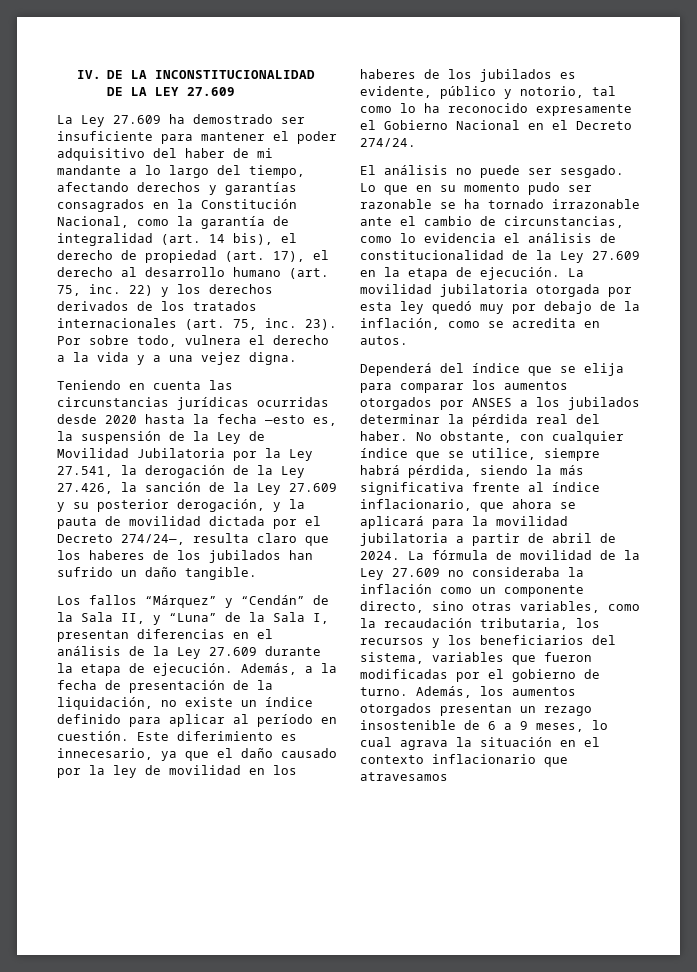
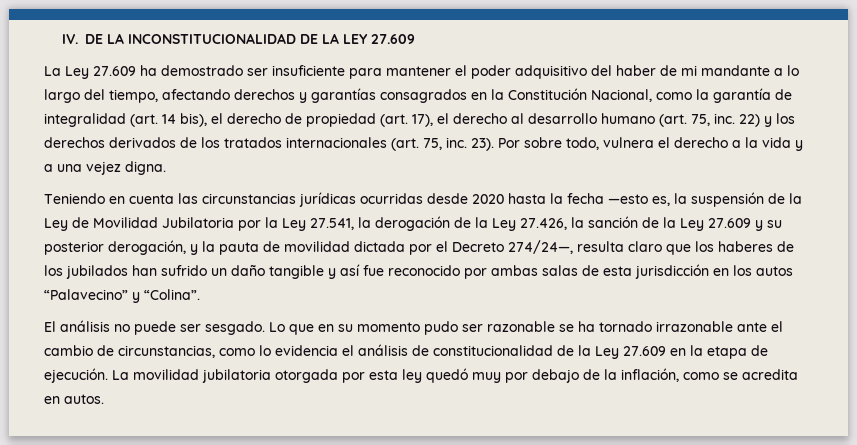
- Teniendo en cuenta las circunstancias jurídicas ocurridas desde 2020 hasta la fecha —esto es, la suspensión de la Ley de Movilidad Jubilatoria por la Ley 27.541, la derogación de la Ley 27.426, la sanción de la Ley 27.609 y su posterior derogación, y la pauta de movilidad dictada por el Decreto 274/24—, resulta claro que los haberes de los jubilados han sufrido un daño tangible.
- Los fallos “Márquez” y “Cendán” de la Sala II, y “Luna” de la Sala I, presentan diferencias en el análisis de la Ley 27.609 durante la etapa de ejecución. Además, a la fecha de presentación de la liquidación, no existe un índice definido para aplicar al período en cuestión. Este diferimiento es innecesario, ya que el daño causado por la ley de movilidad en los haberes de los jubilados es evidente, público y notorio, tal como lo ha reconocido expresamente el Gobierno Nacional en el Decreto 274/24.
+ Teniendo en cuenta las circunstancias jurídicas ocurridas desde 2020 hasta la fecha —esto es, la suspensión de la Ley de Movilidad Jubilatoria por la Ley 27.541, la derogación de la Ley 27.426, la sanción de la Ley 27.609 y su posterior derogación, y la pauta de movilidad dictada por el Decreto 274/24—, resulta claro que los haberes de los jubilados han sufrido un daño tangible y así fue reconocido por ambas salas de esta jurisdicción en los autos “Palavecino” y “Colina”.
- Dependerá del índice que se elija para comparar los aumentos otorgados por ANSES a los jubilados determinar la pérdida real del haber. No obstante, con cualquier índice que se utilice, siempre habrá pérdida, siendo la más significativa frente al índice inflacionario, que ahora se aplicará para la movilidad jubilatoria a partir de abril de 2024. La fórmula de movilidad de la Ley 27.609 no consideraba la inflación como un componente directo, sino otras variables, como la recaudación tributaria, los recursos y los beneficiarios del sistema, variables que fueron modificadas por el gobierno de turno. Además, los aumentos otorgados presentan un rezago insostenible de 6 a 9 meses, lo cual agrava la situación en el contexto inflacionario que atravesamos

